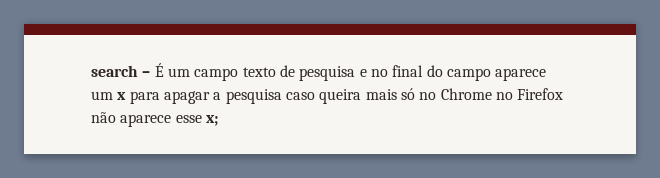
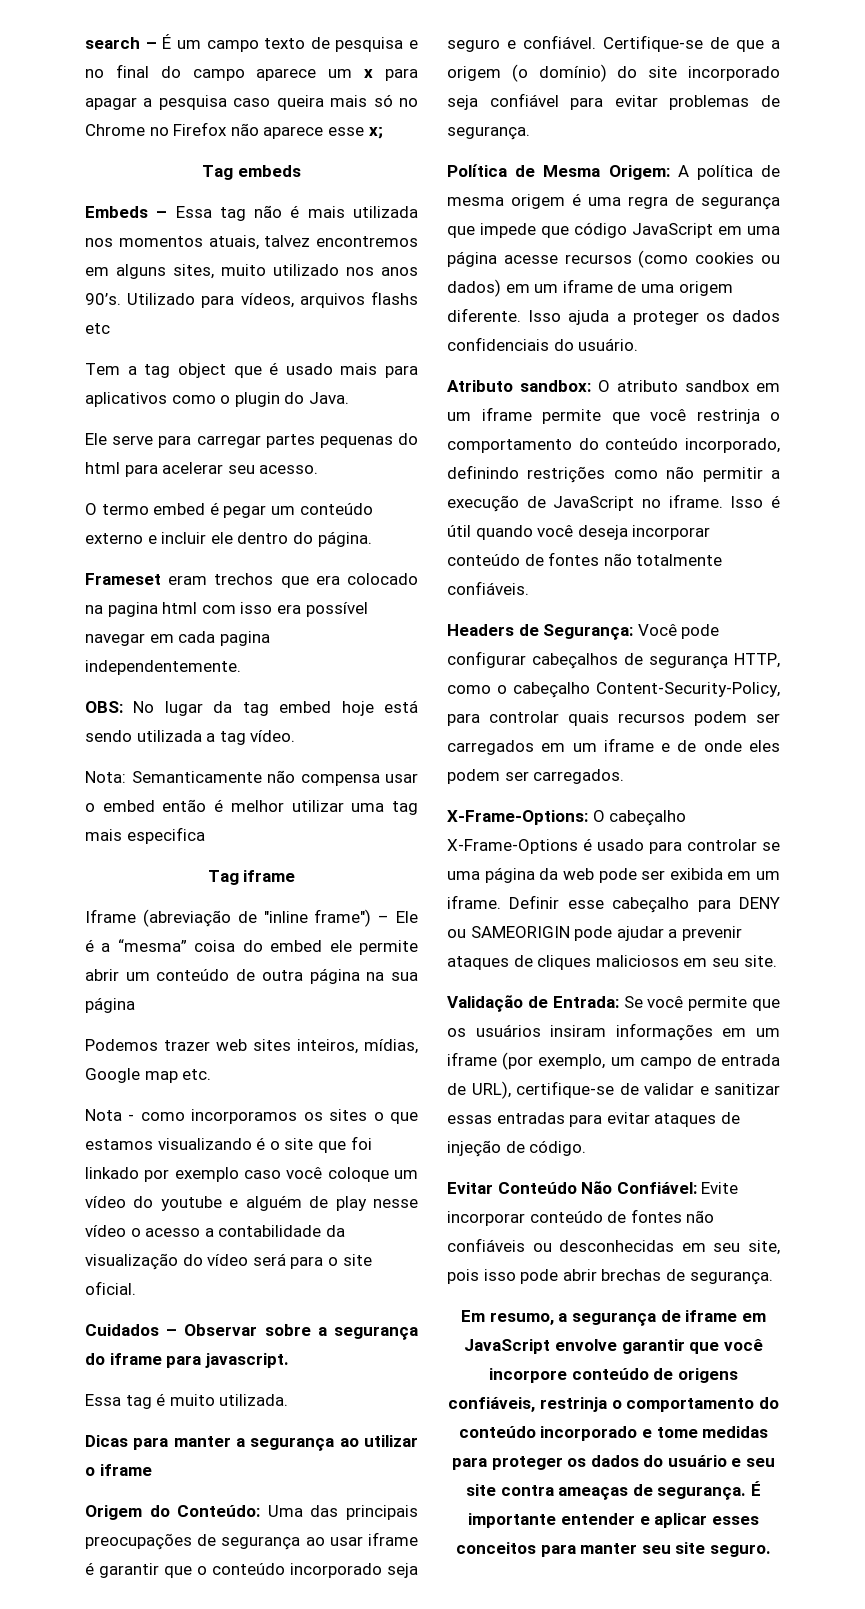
+ Tag embeds
+ Embeds – Essa tag não é mais utilizada nos momentos atuais, talvez encontremos em alguns sites, muito utilizado nos anos 90’s. Utilizado para vídeos, arquivos flashs etc
+ Tem a tag object que é usado mais para aplicativos como o plugin do Java.
+ Ele serve para carregar partes pequenas do html para acelerar seu acesso.
+ O termo embed é pegar um conteúdo externo e incluir ele dentro do página.
+ Frameset eram trechos que era colocado na pagina html com isso era possível navegar em cada pagina independentemente.
+ OBS: No lugar da tag embed hoje está sendo utilizada a tag vídeo.
+ Nota: Semanticamente não compensa usar o embed então é melhor utilizar uma tag mais especifica
+ Tag iframe
+ Iframe (abreviação de "inline frame") – Ele é a “mesma” coisa do embed ele permite abrir um conteúdo de outra página na sua página
+ Podemos trazer web sites inteiros, mídias, Google map etc.
+ Nota - como incorporamos os sites o que estamos visualizando é o site que foi linkado por exemplo caso você coloque um vídeo do youtube e alguém de play nesse vídeo o acesso a contabilidade da visualização do vídeo será para o site oficial.
+ Cuidados – Observar sobre a segurança do iframe para javascript.
+ Essa tag é muito utilizada.
+ Dicas para manter a segurança ao utilizar o iframe
+ Origem do Conteúdo: Uma das principais preocupações de segurança ao usar iframe é garantir que o conteúdo incorporado seja seguro e confiável. Certifique-se de que a origem (o domínio) do site incorporado seja confiável para evitar problemas de segurança.
+ Política de Mesma Origem: A política de mesma origem é uma regra de segurança que impede que código JavaScript em uma página acesse recursos (como cookies ou dados) em um iframe de uma origem diferente. Isso ajuda a proteger os dados confidenciais do usuário.
+ Atributo sandbox: O atributo sandbox em um iframe permite que você restrinja o comportamento do conteúdo incorporado, definindo restrições como não permitir a execução de JavaScript no iframe. Isso é útil quando você deseja incorporar conteúdo de fontes não totalmente confiáveis.
+ Headers de Segurança: Você pode configurar cabeçalhos de segurança HTTP, como o cabeçalho Content-Security-Policy, para controlar quais recursos podem ser carregados em um iframe e de onde eles podem ser carregados.
+ X-Frame-Options: O cabeçalho X-Frame-Options é usado para controlar se uma página da web pode ser exibida em um iframe. Definir esse cabeçalho para DENY ou SAMEORIGIN pode ajudar a prevenir ataques de cliques maliciosos em seu site.
+ Validação de Entrada: Se você permite que os usuários insiram informações em um iframe (por exemplo, um campo de entrada de URL), certifique-se de validar e sanitizar essas entradas para evitar ataques de injeção de código.
+ Evitar Conteúdo Não Confiável: Evite incorporar conteúdo de fontes não confiáveis ou desconhecidas em seu site, pois isso pode abrir brechas de segurança.
+ Em resumo, a segurança de iframe em JavaScript envolve garantir que você incorpore conteúdo de origens confiáveis, restrinja o comportamento do conteúdo incorporado e tome medidas para proteger os dados do usuário e seu site contra ameaças de segurança. É importante entender e aplicar esses conceitos para manter seu site seguro.

